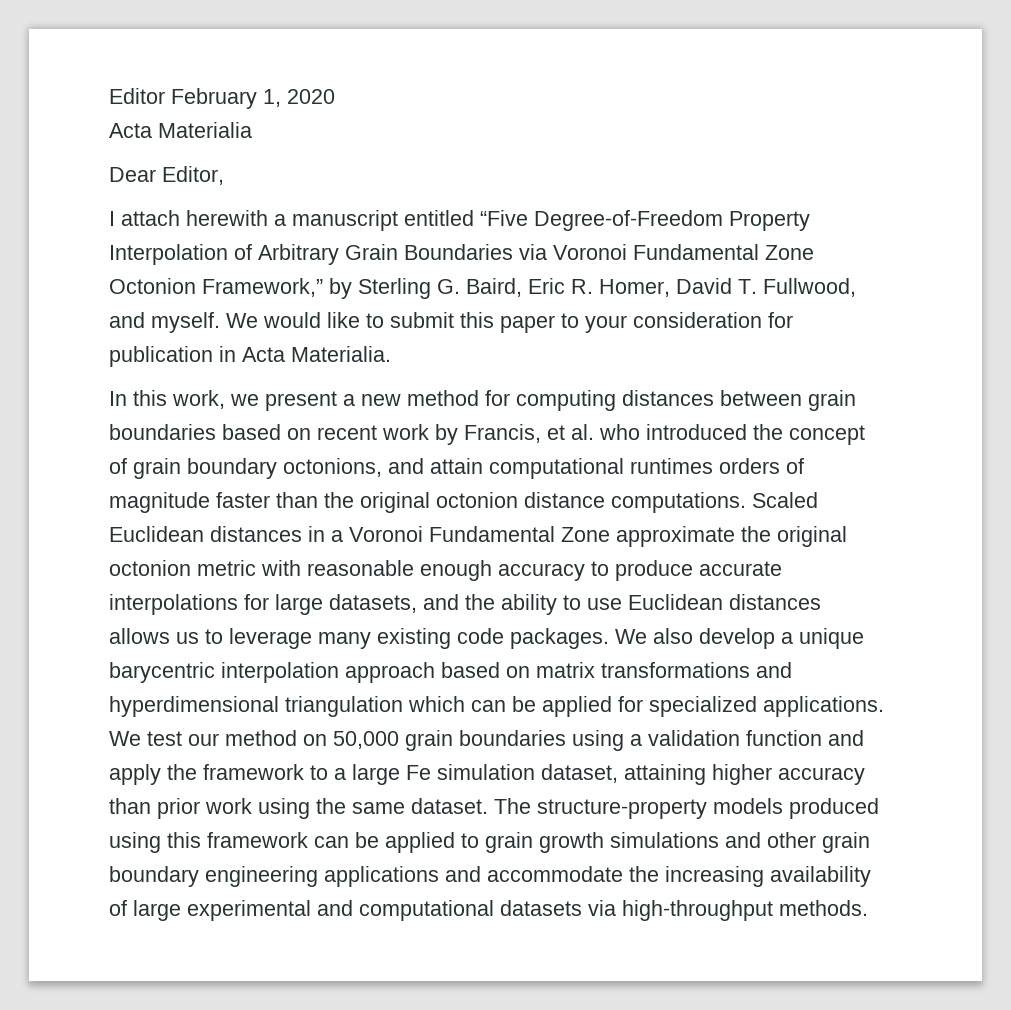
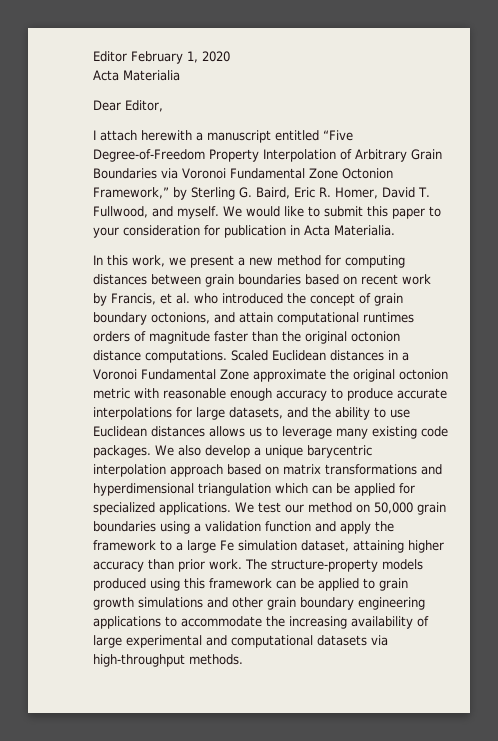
- We test our method on 50,000 grain boundaries using a validation function and apply the framework to a large Fe simulation dataset, attaining higher accuracy than prior work using the same dataset.
+ We test our method on 50,000 grain boundaries using a validation function and apply the framework to a large Fe simulation dataset, attaining higher accuracy than prior work.
- The structure-property models produced using this framework can be applied to grain growth simulations and other grain boundary engineering applications and accommodate the increasing availability of large experimental and computational datasets via high-throughput methods.
+ The structure-property models produced using this framework can be applied to grain growth simulations and other grain boundary engineering applications to accommodate the increasing availability of large experimental and computational datasets via high-throughput methods.

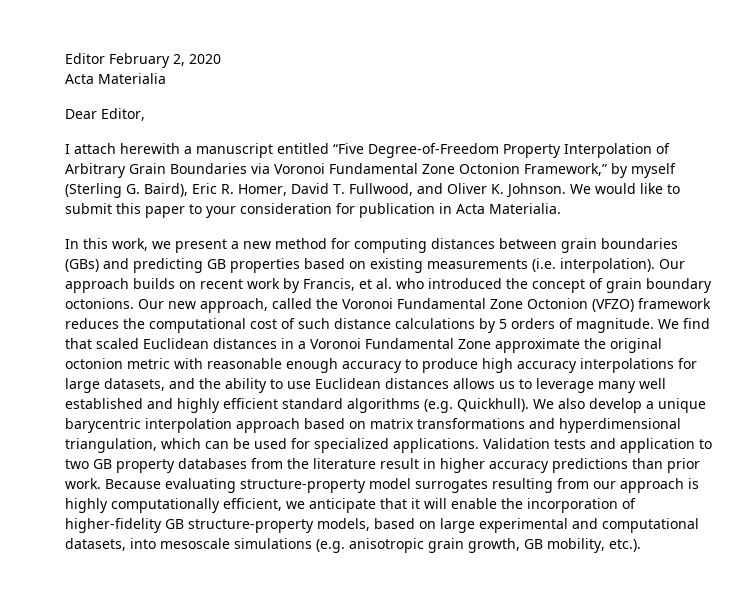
- Editor February 1, 2020
+ Editor February 2, 2020
- I attach herewith a manuscript entitled “Five Degree-of-Freedom Property Interpolation of Arbitrary Grain Boundaries via Voronoi Fundamental Zone Octonion Framework,” by Sterling G. Baird, Eric R. Homer, David T. Fullwood, and myself.
+ I attach herewith a manuscript entitled “Five Degree-of-Freedom Property Interpolation of Arbitrary Grain Boundaries via Voronoi Fundamental Zone Octonion Framework,” by myself (Sterling G. Baird), Eric R. Homer, David T. Fullwood, and Oliver K. Johnson.
- In this work, we present a new method for computing distances between grain boundaries based on recent work by Francis, et al. who introduced the concept of grain boundary octonions, and attain computational runtimes orders of magnitude faster than the original octonion distance computations. Scaled Euclidean distances in a Voronoi Fundamental Zone approximate the original octonion metric with reasonable enough accuracy to produce accurate interpolations for large datasets, and the ability to use Euclidean distances allows us to leverage many existing code packages.
+ In this work, we present a new method for computing distances between grain boundaries (GBs) and predicting GB properties based on existing measurements (i.e. interpolation). Our approach builds on recent work by Francis, et al. who introduced the concept of grain boundary octonions. Our new approach, called the Voronoi Fundamental Zone Octonion (VFZO) framework reduces the computational cost of such distance calculations by 5 orders of magnitude. We find that scaled Euclidean distances in a Voronoi Fundamental Zone approximate the original octonion metric with reasonable enough accuracy to produce high accuracy interpolations for large datasets, and the ability to use Euclidean distances allows us to leverage many well established and highly efficient standard algorithms (e.g. Quickhull).
- We also develop a unique barycentric interpolation approach based on matrix transformations and hyperdimensional triangulation which can be applied for specialized applications.
+ We also develop a unique barycentric interpolation approach based on matrix transformations and hyperdimensional triangulation, which can be used for specialized applications.
- We test our method on 50,000 grain boundaries using a validation function and apply the framework to a large Fe simulation dataset, attaining higher accuracy than prior work.
+ Validation tests and application to two GB property databases from the literature result in higher accuracy predictions than prior work.
- The structure-property models produced using this framework can be applied to grain growth simulations and other grain boundary engineering applications to accommodate the increasing availability of large experimental and computational datasets via high-throughput methods.
+ Because evaluating structure-property model surrogates resulting from our approach is highly computationally efficient, we anticipate that it will enable the incorporation of higher-fidelity GB structure-property models, based on large experimental and computational datasets, into mesoscale simulations (e.g. anisotropic grain growth, GB mobility, etc.).

